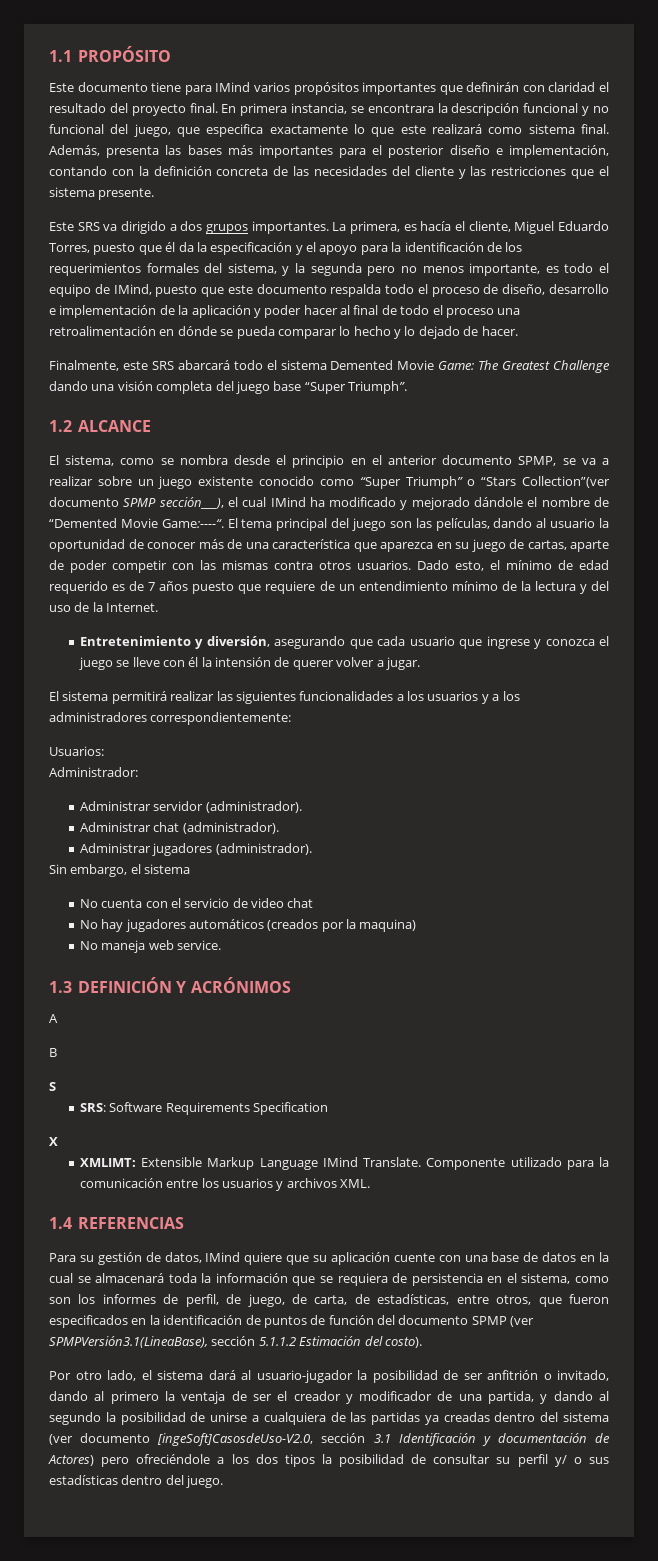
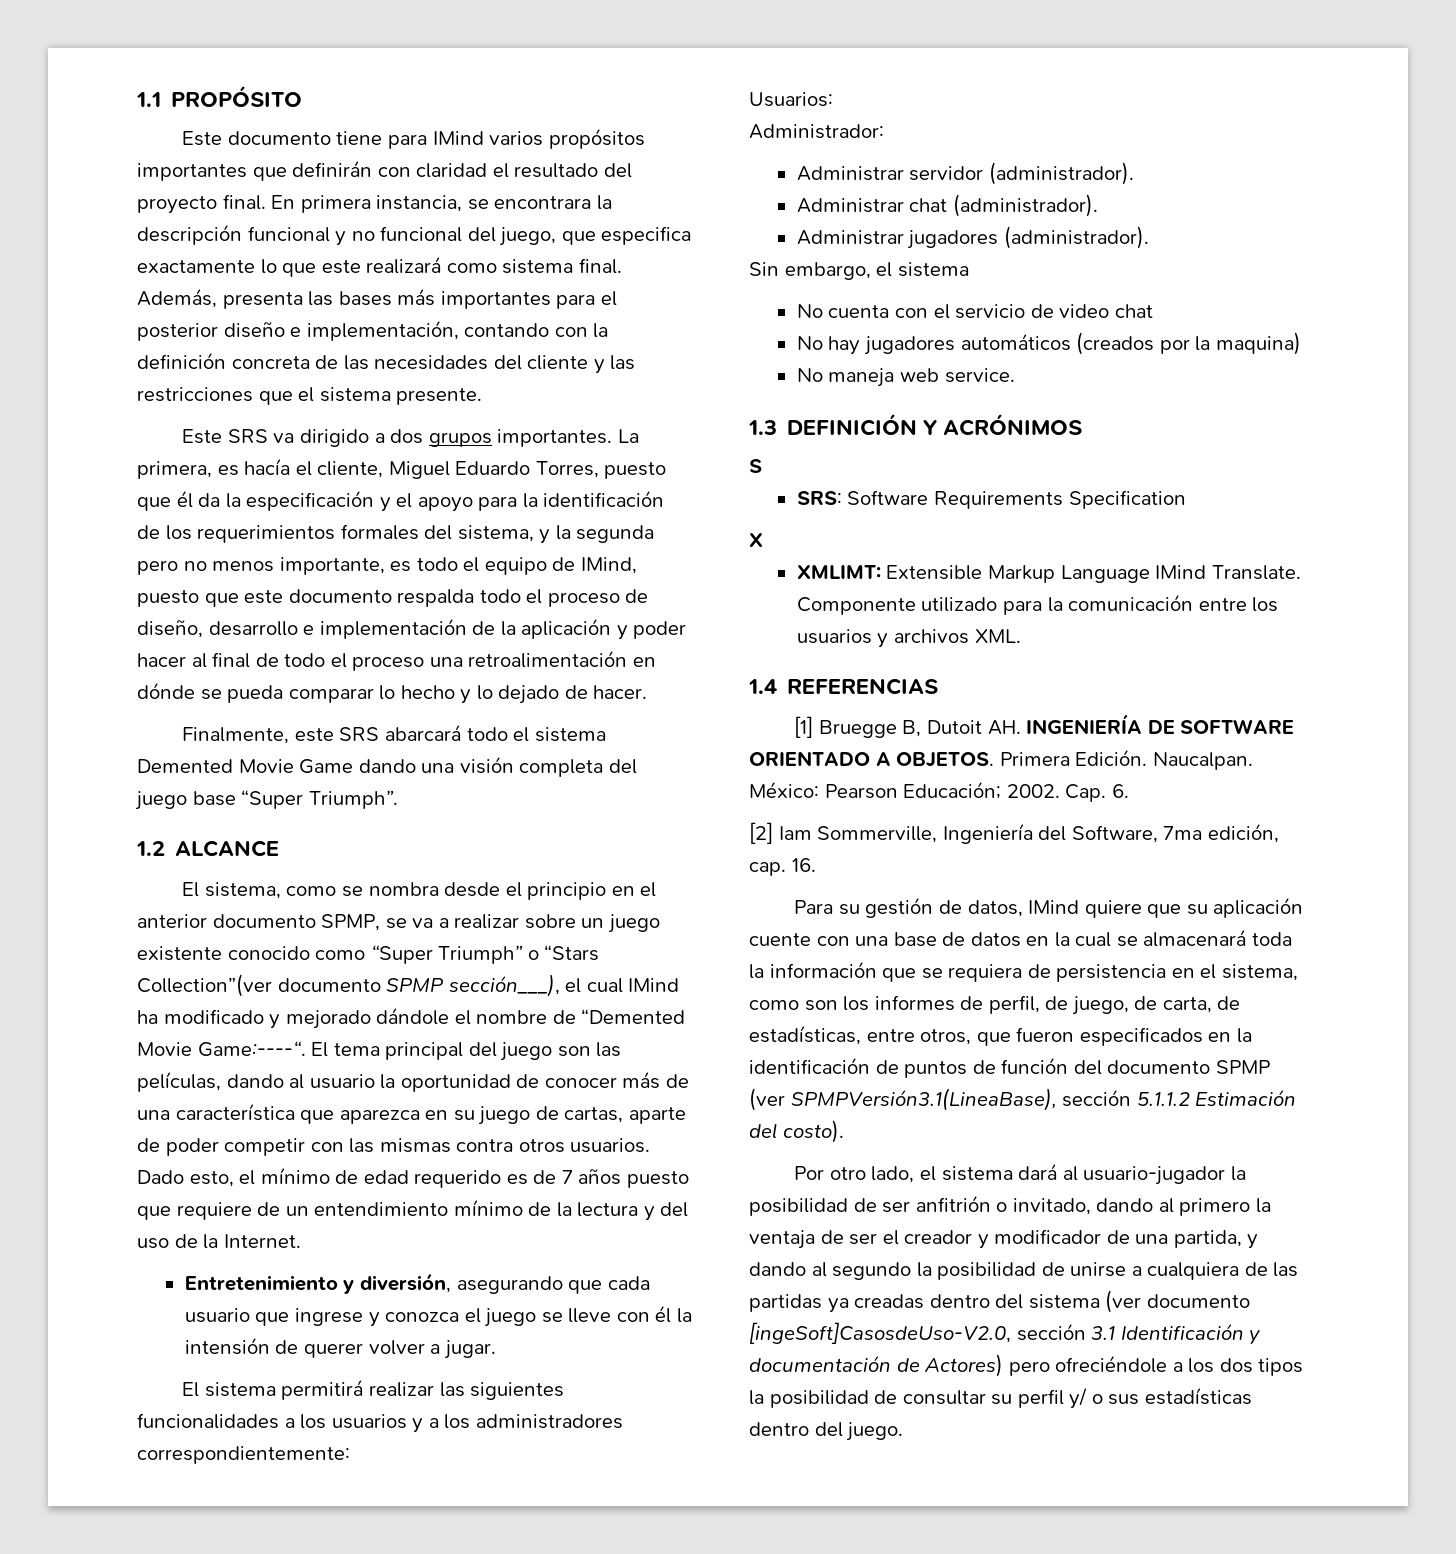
- Finalmente, este SRS abarcará todo el sistema Demented Movie Game: The Greatest Challenge dando una visión completa del juego base “Super Triumph”.
+ Finalmente, este SRS abarcará todo el sistema Demented Movie Game dando una visión completa del juego base “Super Triumph”.
- A
- B
+ [1] Bruegge B, Dutoit AH. INGENIERÍA DE SOFTWARE ORIENTADO A OBJETOS. Primera Edición. Naucalpan. México: Pearson Educación; 2002. Cap. 6.
+ [2] Iam Sommerville, Ingeniería del Software, 7ma edición, cap. 16.

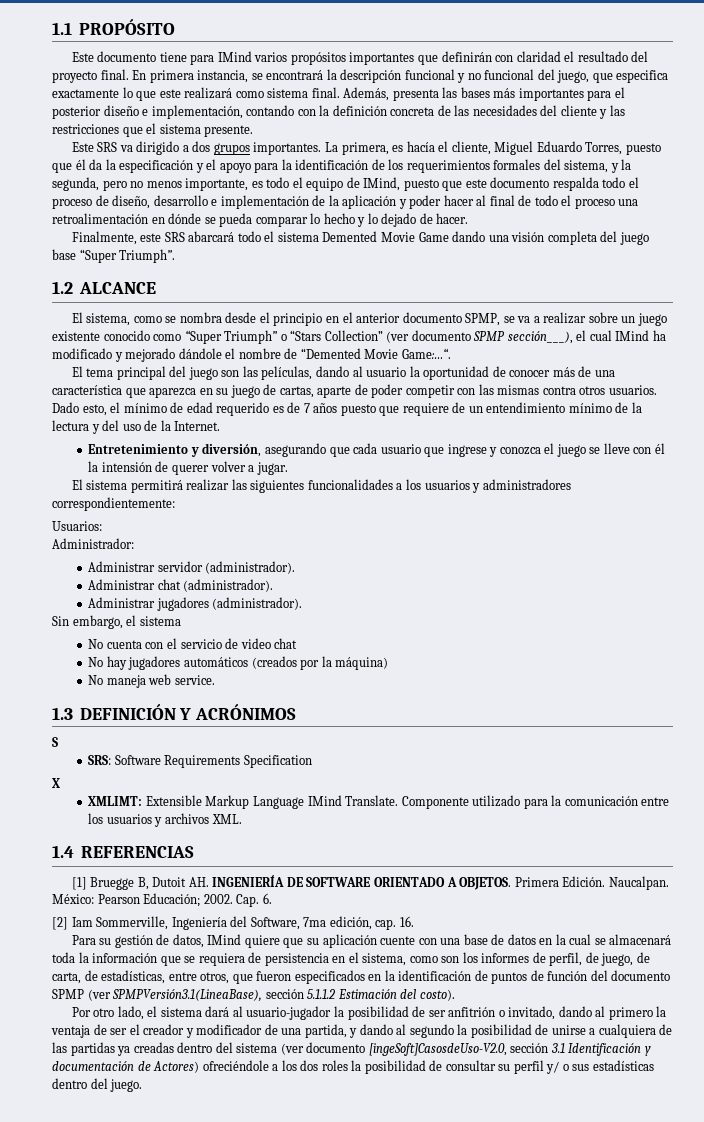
- En primera instancia, se encontrara la descripción funcional y no funcional del juego, que especifica exactamente lo que este realizará como sistema final.
+ En primera instancia, se encontrará la descripción funcional y no funcional del juego, que especifica exactamente lo que este realizará como sistema final.
- La primera, es hacía el cliente, Miguel Eduardo Torres, puesto que él da la especificación y el apoyo para la identificación de los requerimientos formales del sistema, y la segunda pero no menos importante, es todo el equipo de IMind, puesto que este documento respalda todo el proceso de diseño, desarrollo e implementación de la aplicación y poder hacer al final de todo el proceso una retroalimentación en dónde se pueda comparar lo hecho y lo dejado de hacer.
+ La primera, es hacía el cliente, Miguel Eduardo Torres, puesto que él da la especificación y el apoyo para la identificación de los requerimientos formales del sistema, y la segunda, pero no menos importante, es todo el equipo de IMind, puesto que este documento respalda todo el proceso de diseño, desarrollo e implementación de la aplicación y poder hacer al final de todo el proceso una retroalimentación en dónde se pueda comparar lo hecho y lo dejado de hacer.
- El sistema, como se nombra desde el principio en el anterior documento SPMP, se va a realizar sobre un juego existente conocido como “Super Triumph” o “Stars Collection”(ver documento SPMP sección___), el cual IMind ha modificado y mejorado dándole el nombre de “Demented Movie Game:----“. El tema principal del juego son las películas, dando al usuario la oportunidad de conocer más de una característica que aparezca en su juego de cartas, aparte de poder competir con las mismas contra otros usuarios.
+ El sistema, como se nombra desde el principio en el anterior documento SPMP, se va a realizar sobre un juego existente conocido como “Super Triumph” o “Stars Collection” (ver documento SPMP sección___), el cual IMind ha modificado y mejorado dándole el nombre de “Demented Movie Game:…“.
+ El tema principal del juego son las películas, dando al usuario la oportunidad de conocer más de una característica que aparezca en su juego de cartas, aparte de poder competir con las mismas contra otros usuarios.
- El sistema permitirá realizar las siguientes funcionalidades a los usuarios y a los administradores correspondientemente:
+ El sistema permitirá realizar las siguientes funcionalidades a los usuarios y administradores correspondientemente:
- No hay jugadores automáticos (creados por la maquina)
+ No hay jugadores automáticos (creados por la máquina)
- Por otro lado, el sistema dará al usuario-jugador la posibilidad de ser anfitrión o invitado, dando al primero la ventaja de ser el creador y modificador de una partida, y dando al segundo la posibilidad de unirse a cualquiera de las partidas ya creadas dentro del sistema (ver documento [ingeSoft]CasosdeUso-V2.0, sección 3.1 Identificación y documentación de Actores) pero ofreciéndole a los dos tipos la posibilidad de consultar su perfil y/ o sus estadísticas dentro del juego.
+ Por otro lado, el sistema dará al usuario-jugador la posibilidad de ser anfitrión o invitado, dando al primero la ventaja de ser el creador y modificador de una partida, y dando al segundo la posibilidad de unirse a cualquiera de las partidas ya creadas dentro del sistema (ver documento [ingeSoft]CasosdeUso-V2.0, sección 3.1 Identificación y documentación de Actores) ofreciéndole a los dos roles la posibilidad de consultar su perfil y/ o sus estadísticas dentro del juego.

